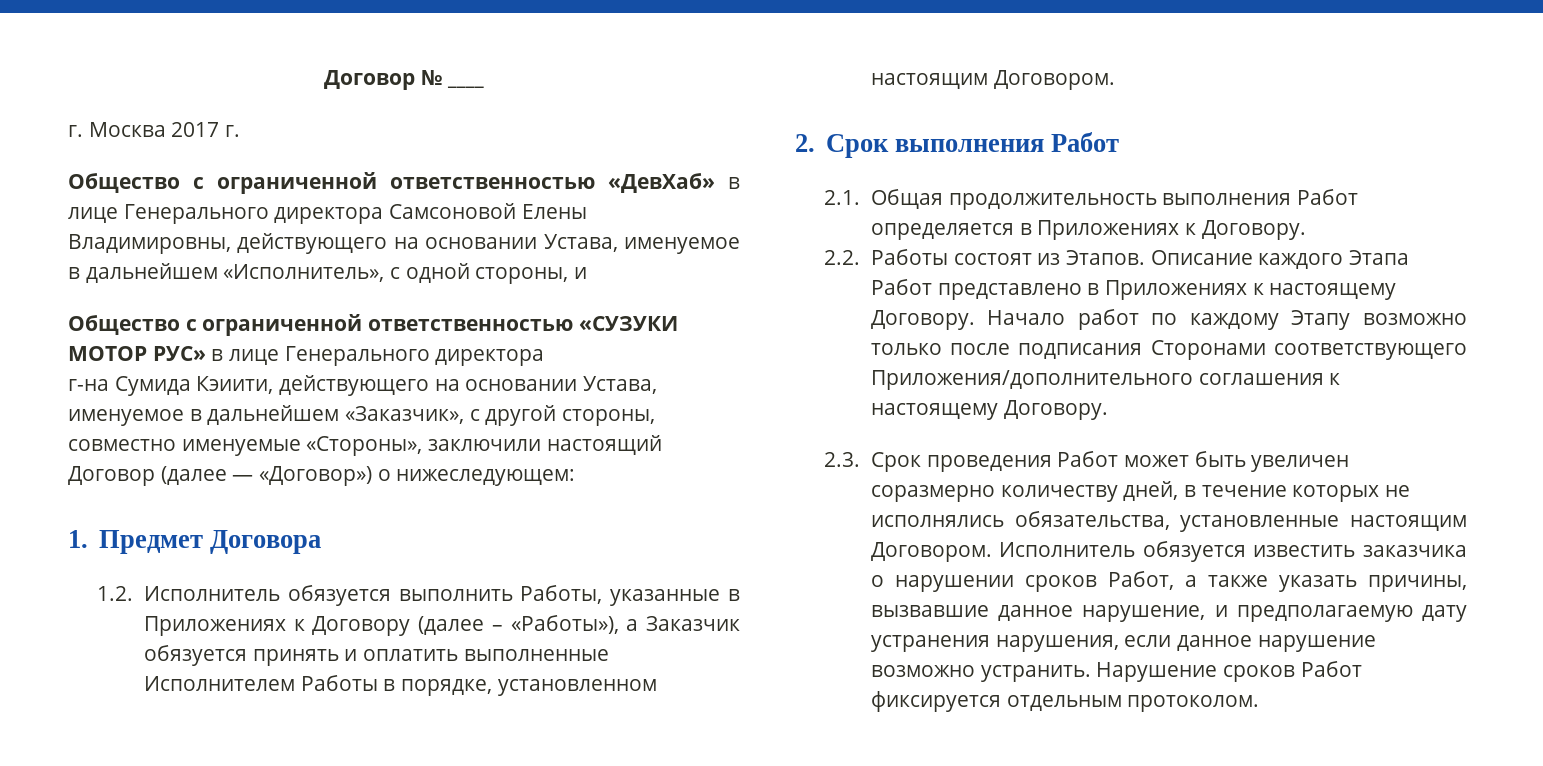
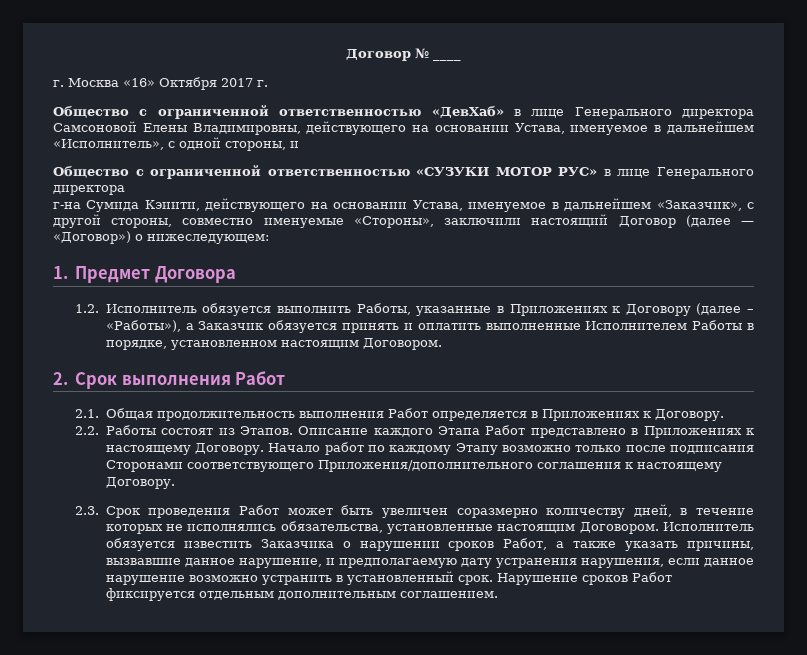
- г. Москва 2017 г.
+ г. Москва «16» Октября 2017 г.
- Исполнитель обязуется известить заказчика о нарушении сроков Работ, а также указать причины, вызвавшие данное нарушение, и предполагаемую дату устранения нарушения, если данное нарушение возможно устранить.
+ Исполнитель обязуется известить Заказчика о нарушении сроков Работ, а также указать причины, вызвавшие данное нарушение, и предполагаемую дату устранения нарушения, если данное нарушение возможно устранить в установленный срок.
- Нарушение сроков Работ фиксируется отдельным протоколом.
+ Нарушение сроков Работ фиксируется отдельным дополнительным соглашением.

